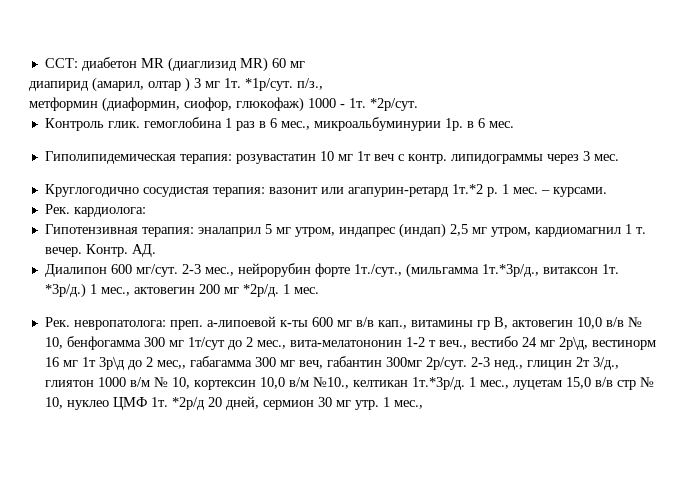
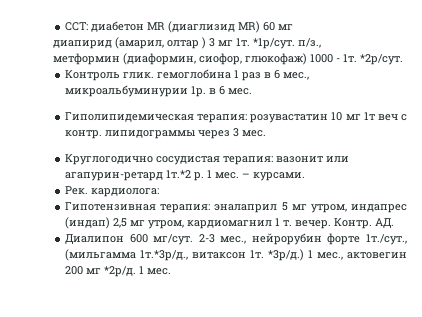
- Рек. невропатолога: преп. а-липоевой к-ты 600 мг в/в кап., витамины гр В, актовегин 10,0 в/в № 10, бенфогамма 300 мг 1т/сут до 2 мес., вита-мелатононин 1-2 т веч., вестибо 24 мг 2р\д, вестинорм 16 мг 1т 3р\д до 2 мес,, габагамма 300 мг веч, габантин 300мг 2р/сут. 2-3 нед., глицин 2т 3/д., глиятон 1000 в/м № 10, кортексин 10,0 в/м №10., келтикан 1т.*3р/д. 1 мес., луцетам 15,0 в/в стр № 10, нуклео ЦМФ 1т. *2р/д 20 дней, сермион 30 мг утр. 1 мес.,

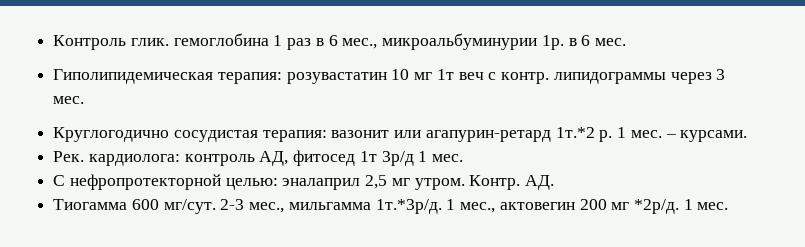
- ССТ: диабетон МR (диаглизид МR) 60 мг
- диапирид (амарил, олтар ) 3 мг 1т. *1р/сут. п/з.,
- метформин (диаформин, сиофор, глюкофаж) 1000 - 1т. *2р/сут.
- Рек. кардиолога:
- Гипотензивная терапия: эналаприл 5 мг утром, индапрес (индап) 2,5 мг утром, кардиомагнил 1 т. вечер.
+ Рек. кардиолога: контроль АД, фитосед 1т 3р/д 1 мес.
+ С нефропротекторной целью: эналаприл 2,5 мг утром.
- Диалипон 600 мг/сут.
+ Тиогамма 600 мг/сут.
- 2-3 мес., нейрорубин форте 1т./сут., (мильгамма 1т.*3р/д., витаксон 1т. *3р/д.) 1 мес., актовегин 200 мг *2р/д.
+ 2-3 мес., мильгамма 1т.*3р/д. 1 мес., актовегин 200 мг *2р/д.

